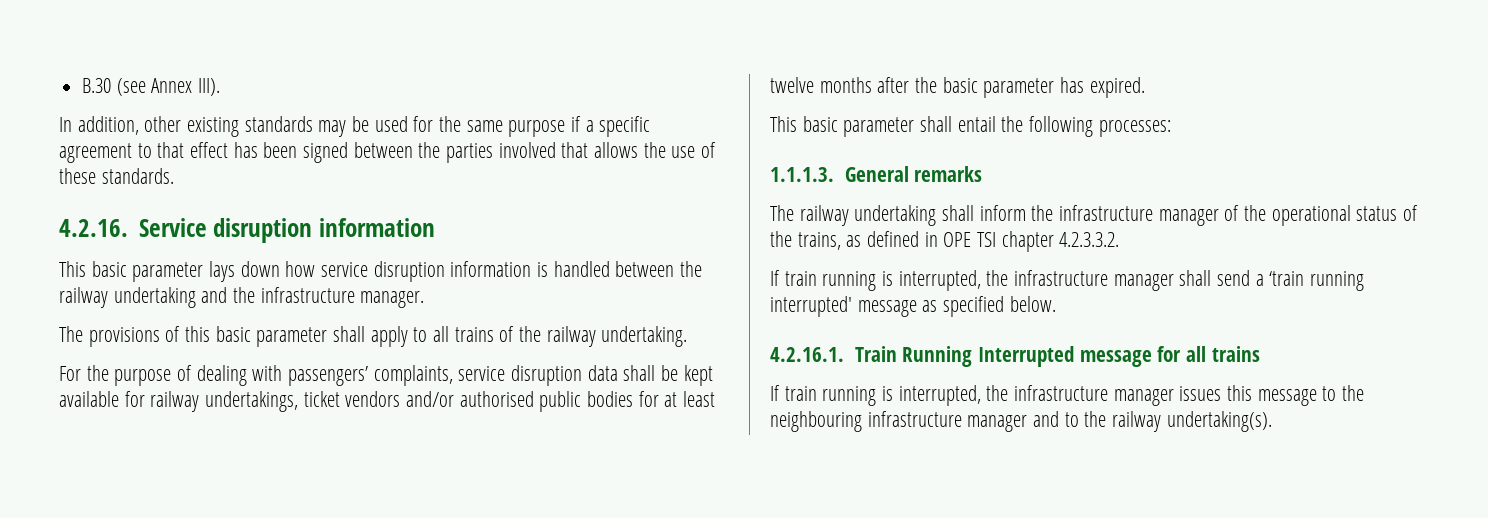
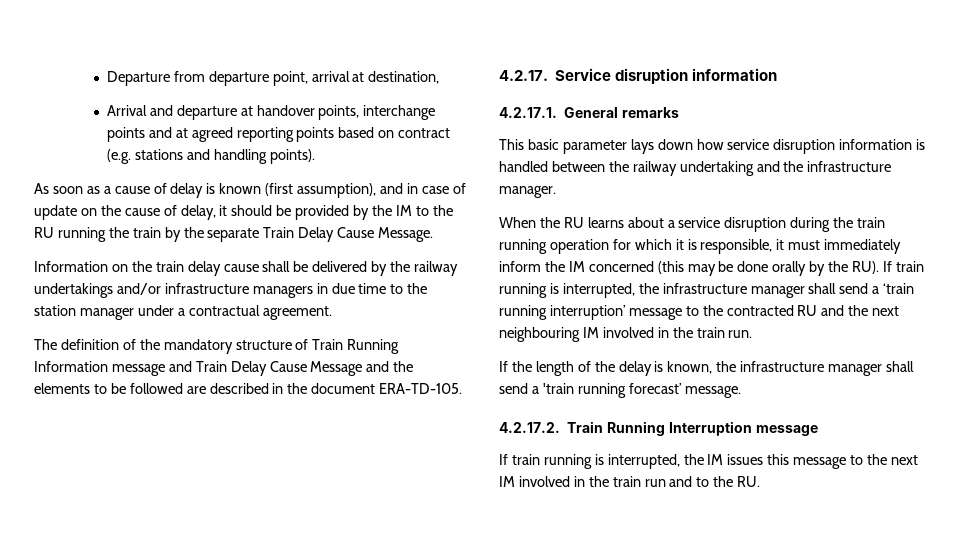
- B.30 (see Annex III).
- In addition, other existing standards may be used for the same purpose if a specific agreement to that effect has been signed between the parties involved that allows the use of these standards.
- 4.2.16. Service disruption information
+ Departure from departure point, arrival at destination,
+ Arrival and departure at handover points, interchange points and at agreed reporting points based on contract (e.g. stations and handling points).
+ As soon as a cause of delay is known (first assumption), and in case of update on the cause of delay, it should be provided by the IM to the RU running the train by the separate Train Delay Cause Message.
+ Information on the train delay cause shall be delivered by the railway undertakings and/or infrastructure managers in due time to the station manager under a contractual agreement.
+ The definition of the mandatory structure of Train Running Information message and Train Delay Cause Message and the elements to be followed are described in the document ERA-TD-105.
+ 4.2.17. Service disruption information
+ 4.2.17.1. General remarks
- The provisions of this basic parameter shall apply to all trains of the railway undertaking.
- For the purpose of dealing with passengers’ complaints, service disruption data shall be kept available for railway undertakings, ticket vendors and/or authorised public bodies for at least twelve months after the basic parameter has expired.
- This basic parameter shall entail the following processes:
- 1.1.1.3. General remarks
- The railway undertaking shall inform the infrastructure manager of the operational status of the trains, as defined in OPE TSI chapter 4.2.3.3.2.
- If train running is interrupted, the infrastructure manager shall send a ‘train running interrupted' message as specified below.
- 4.2.16.1. Train Running Interrupted message for all trains
- If train running is interrupted, the infrastructure manager issues this message to the neighbouring infrastructure manager and to the railway undertaking(s).
+ When the RU learns about a service disruption during the train running operation for which it is responsible, it must immediately inform the IM concerned (this may be done orally by the RU). If train running is interrupted, the infrastructure manager shall send a ‘train running interruption’ message to the contracted RU and the next neighbouring IM involved in the train run.
+ If the length of the delay is known, the infrastructure manager shall send a 'train running forecast’ message.
+ 4.2.17.2. Train Running Interruption message
+ If train running is interrupted, the IM issues this message to the next IM involved in the train run and to the RU.

